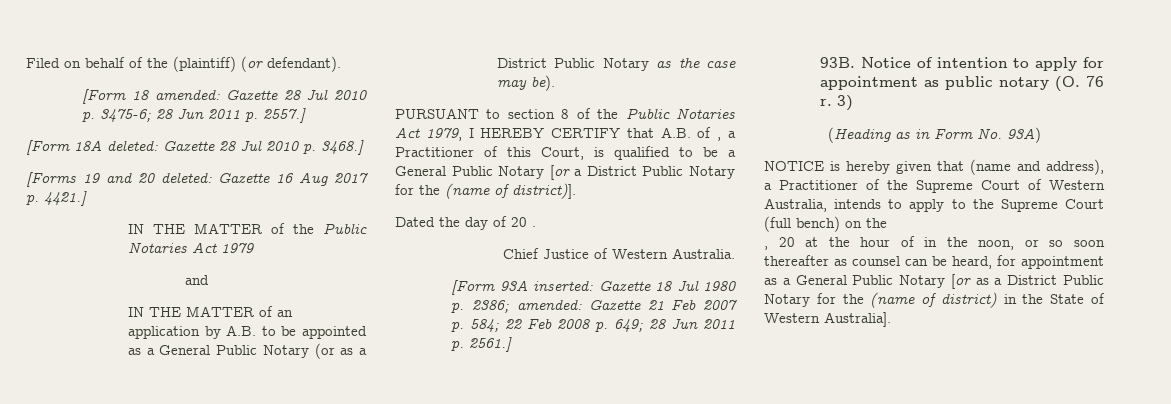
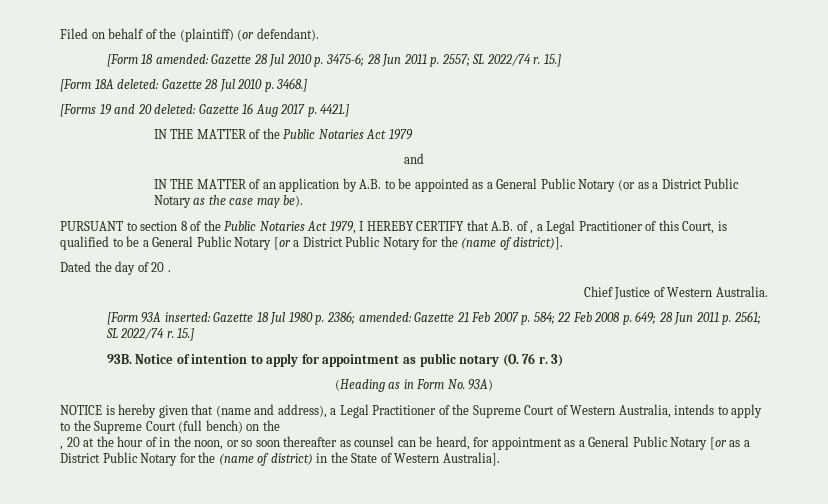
- [Form 18 amended: Gazette 28 Jul 2010 p. 3475-6; 28 Jun 2011 p. 2557.]
+ [Form 18 amended: Gazette 28 Jul 2010 p. 3475-6; 28 Jun 2011 p. 2557; SL 2022/74 r. 15.]
- PURSUANT to section 8 of the Public Notaries Act 1979, I HEREBY CERTIFY that A.B. of , a Practitioner of this Court, is qualified to be a General Public Notary [or a District Public Notary for the (name of district)].
+ PURSUANT to section 8 of the Public Notaries Act 1979, I HEREBY CERTIFY that A.B. of , a Legal Practitioner of this Court, is qualified to be a General Public Notary [or a District Public Notary for the (name of district)].
- [Form 93A inserted: Gazette 18 Jul 1980 p. 2386; amended: Gazette 21 Feb 2007 p. 584; 22 Feb 2008 p. 649; 28 Jun 2011 p. 2561.]
+ [Form 93A inserted: Gazette 18 Jul 1980 p. 2386; amended: Gazette 21 Feb 2007 p. 584; 22 Feb 2008 p. 649; 28 Jun 2011 p. 2561; SL 2022/74 r. 15.]
- NOTICE is hereby given that (name and address), a Practitioner of the Supreme Court of Western Australia, intends to apply to the Supreme Court (full bench) on the
+ NOTICE is hereby given that (name and address), a Legal Practitioner of the Supreme Court of Western Australia, intends to apply to the Supreme Court (full bench) on the

